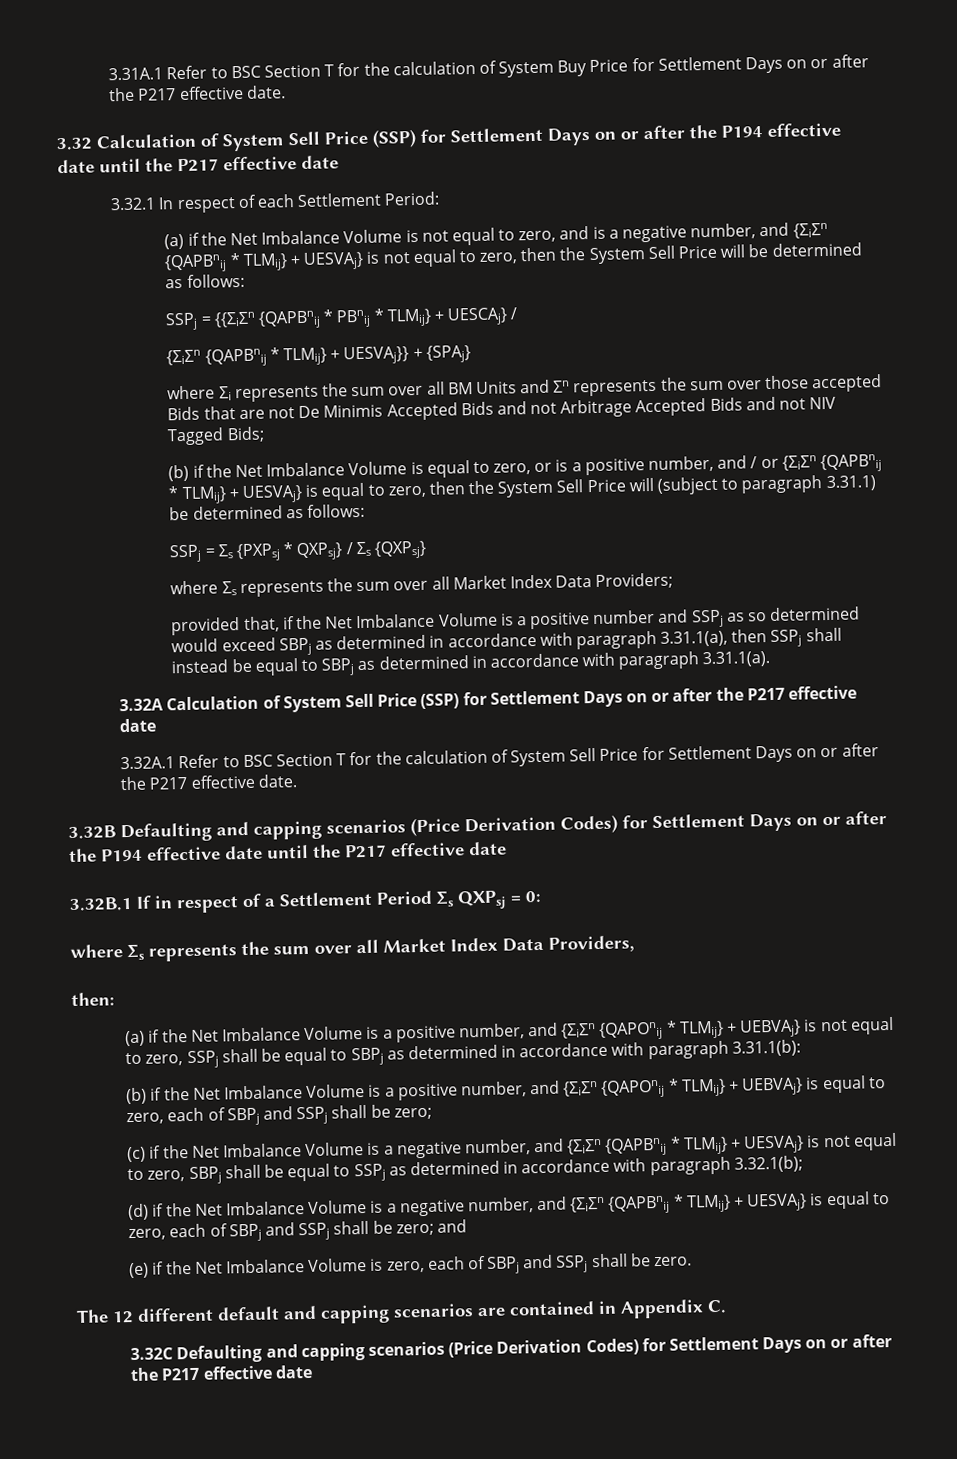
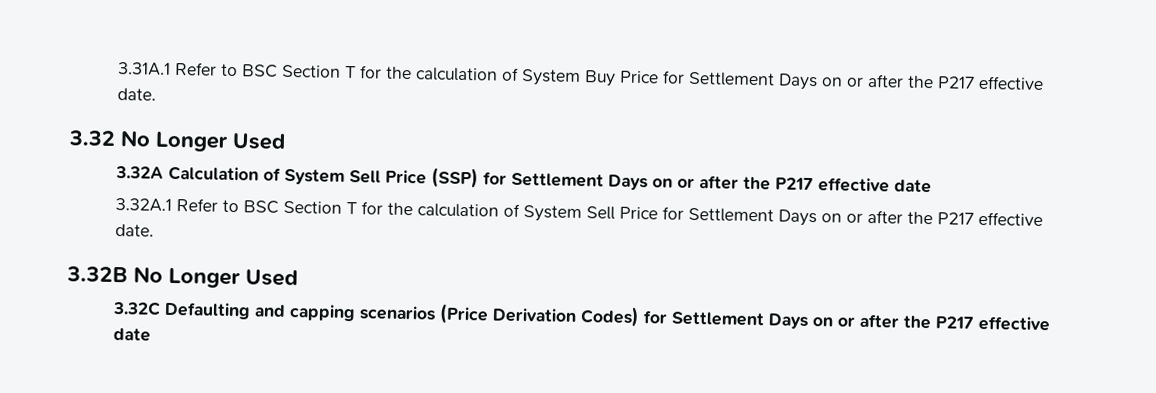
- 3.32 Calculation of System Sell Price (SSP) for Settlement Days on or after the P194 effective date until the P217 effective date
- 3.32.1 In respect of each Settlement Period:
- (a) if the Net Imbalance Volume is not equal to zero, and is a negative number, and {ΣiΣn {QAPBnij * TLMij} + UESVAj} is not equal to zero, then the System Sell Price will be determined as follows:
- SSPj = {{ΣiΣn {QAPBnij * PBnij * TLMij} + UESCAj} /
- {ΣiΣn {QAPBnij * TLMij} + UESVAj}} + {SPAj}
- where Σi represents the sum over all BM Units and Σn represents the sum over those accepted Bids that are not De Minimis Accepted Bids and not Arbitrage Accepted Bids and not NIV Tagged Bids;
- (b) if the Net Imbalance Volume is equal to zero, or is a positive number, and / or {ΣiΣn {QAPBnij * TLMij} + UESVAj} is equal to zero, then the System Sell Price will (subject to paragraph 3.31.1) be determined as follows:
- SSPj = Σs {PXPsj * QXPsj} / Σs {QXPsj}
- where Σs represents the sum over all Market Index Data Providers;
- provided that, if the Net Imbalance Volume is a positive number and SSPj as so determined would exceed SBPj as determined in accordance with paragraph 3.31.1(a), then SSPj shall instead be equal to SBPj as determined in accordance with paragraph 3.31.1(a).
+ 3.32 No Longer Used
- 3.32B Defaulting and capping scenarios (Price Derivation Codes) for Settlement Days on or after the P194 effective date until the P217 effective date
- 3.32B.1 If in respect of a Settlement Period Σs QXPsj = 0:
- where Σs represents the sum over all Market Index Data Providers,
- then:
- (a) if the Net Imbalance Volume is a positive number, and {ΣiΣn {QAPOnij * TLMij} + UEBVAj} is not equal to zero, SSPj shall be equal to SBPj as determined in accordance with paragraph 3.31.1(b):
- (b) if the Net Imbalance Volume is a positive number, and {ΣiΣn {QAPOnij * TLMij} + UEBVAj} is equal to zero, each of SBPj and SSPj shall be zero;
- (c) if the Net Imbalance Volume is a negative number, and {ΣiΣn {QAPBnij * TLMij} + UESVAj} is not equal to zero, SBPj shall be equal to SSPj as determined in accordance with paragraph 3.32.1(b);
- (d) if the Net Imbalance Volume is a negative number, and {ΣiΣn {QAPBnij * TLMij} + UESVAj} is equal to zero, each of SBPj and SSPj shall be zero; and
- (e) if the Net Imbalance Volume is zero, each of SBPj and SSPj shall be zero.
- The 12 different default and capping scenarios are contained in Appendix C.
+ 3.32B No Longer Used

